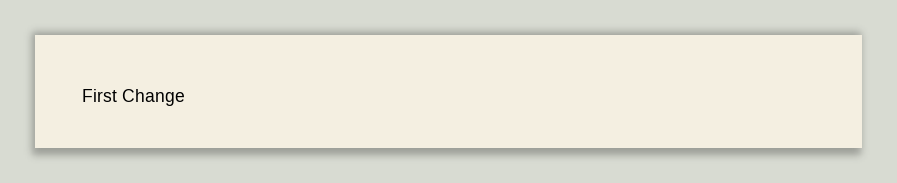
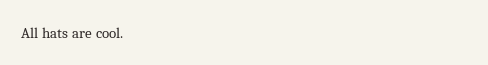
- First Change
+ All hats are cool.

